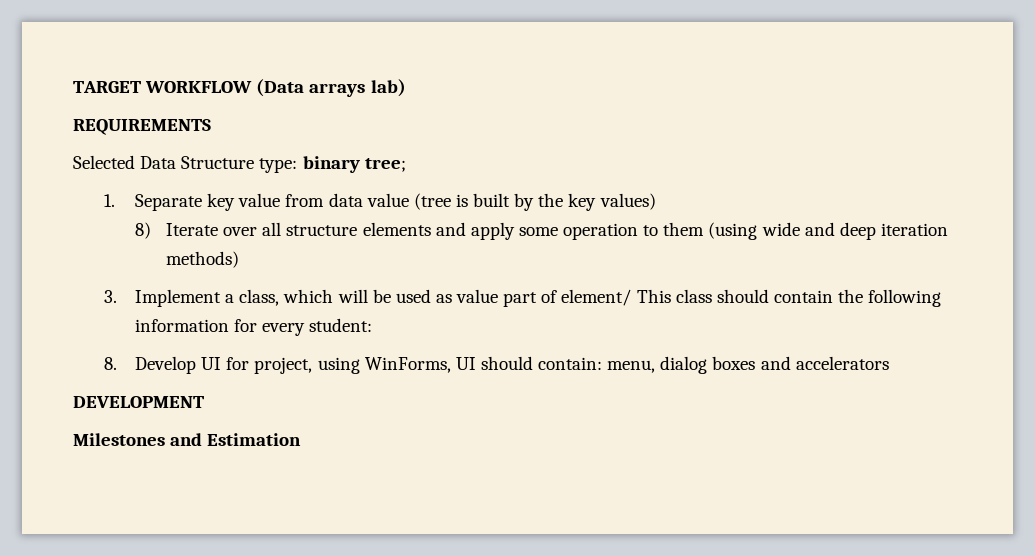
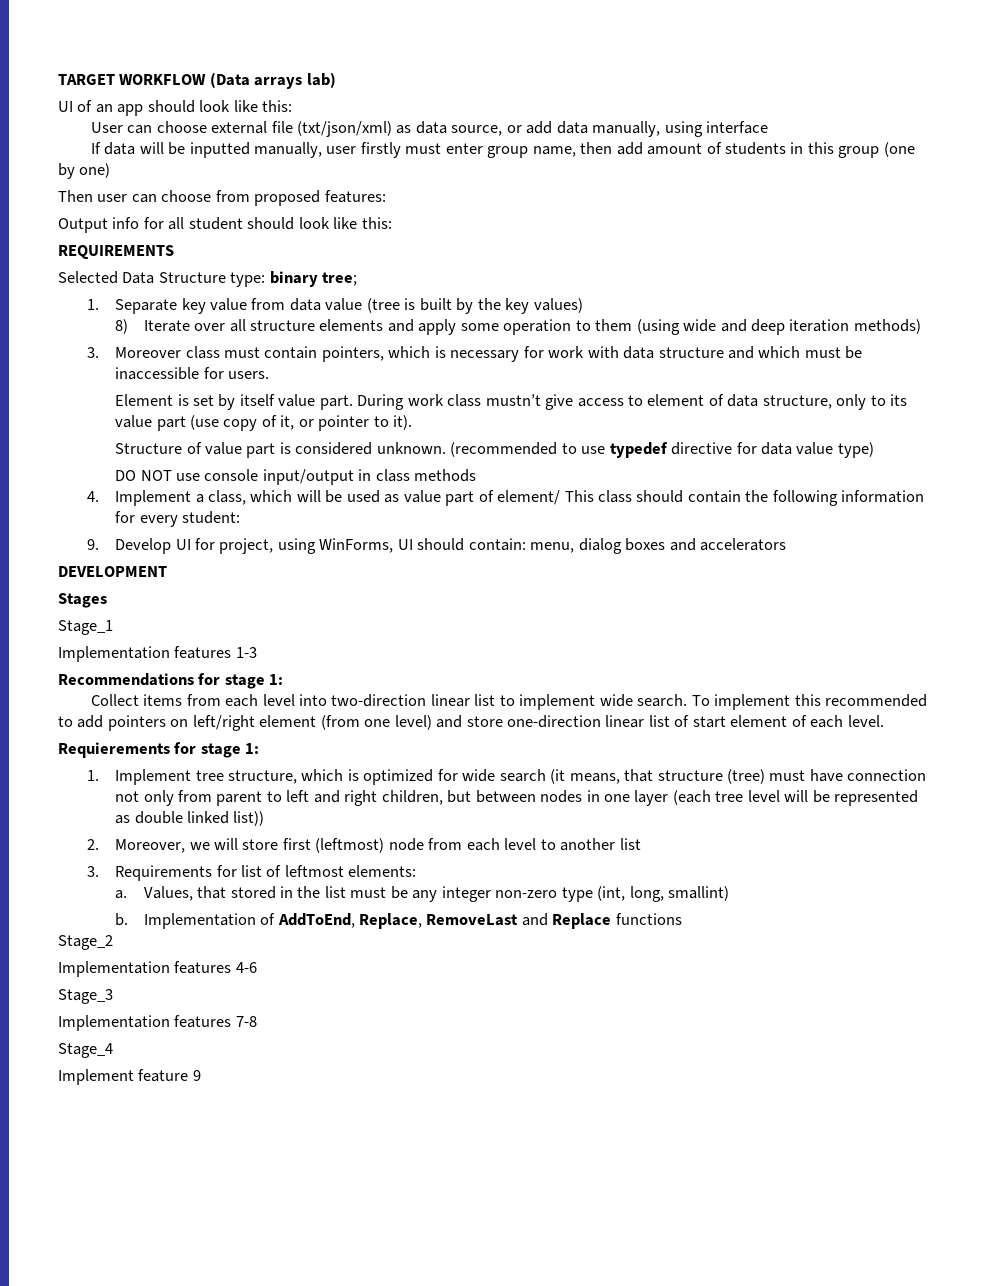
+ UI of an app should look like this:
+ User can choose external file (txt/json/xml) as data source, or add data manually, using interface
+ If data will be inputted manually, user firstly must enter group name, then add amount of students in this group (one by one)
+ Then user can choose from proposed features:
+ Output info for all student should look like this:
- 3. Implement a class, which will be used as value part of element/ This class should contain the following information for every student:
+ 3. Moreover class must contain pointers, which is necessary for work with data structure and which must be inaccessible for users.
+ Element is set by itself value part. During work class mustn’t give access to element of data structure, only to its value part (use copy of it, or pointer to it).
+ Structure of value part is considered unknown. (recommended to use typedef directive for data value type)
+ DO NOT use console input/output in class methods
+ 4. Implement a class, which will be used as value part of element/ This class should contain the following information for every student:
- 8. Develop UI for project, using WinForms, UI should contain: menu, dialog boxes and accelerators
+ 9. Develop UI for project, using WinForms, UI should contain: menu, dialog boxes and accelerators
- Milestones and Estimation
+ Stages
+ Stage_1
+ Implementation features 1-3
+ Recommendations for stage 1:
+ Collect items from each level into two-direction linear list to implement wide search. To implement this recommended to add pointers on left/right element (from one level) and store one-direction linear list of start element of each level.
+ Requierements for stage 1:
+ 1. Implement tree structure, which is optimized for wide search (it means, that structure (tree) must have connection not only from parent to left and right children, but between nodes in one layer (each tree level will be represented as double linked list))
+ 2. Moreover, we will store first (leftmost) node from each level to another list
+ 3. Requirements for list of leftmost elements:
+ a. Values, that stored in the list must be any integer non-zero type (int, long, smallint)
+ b. Implementation of AddToEnd, Replace, RemoveLast and Replace functions
+ Stage_2
+ Implementation features 4-6
+ Stage_3
+ Implementation features 7-8
+ Stage_4
+ Implement feature 9

